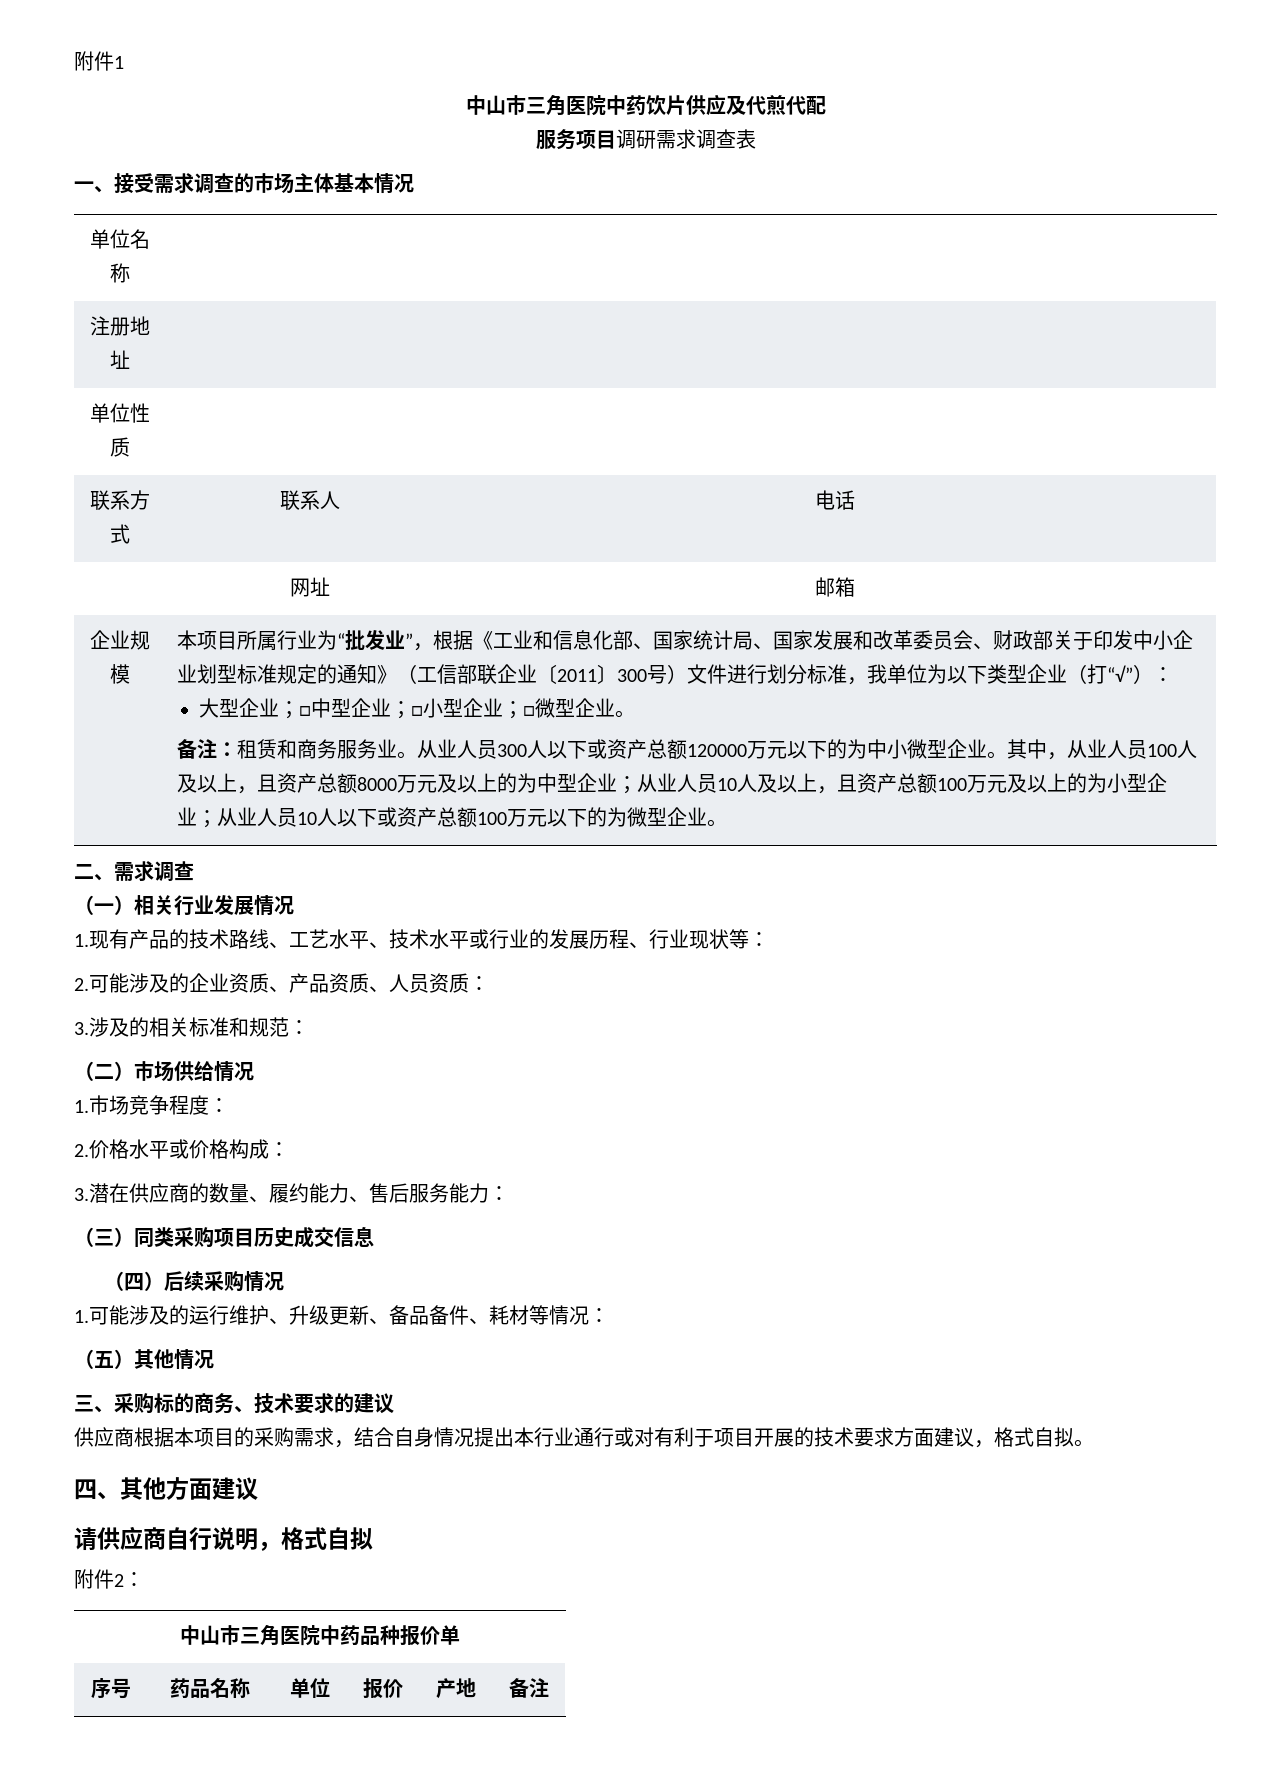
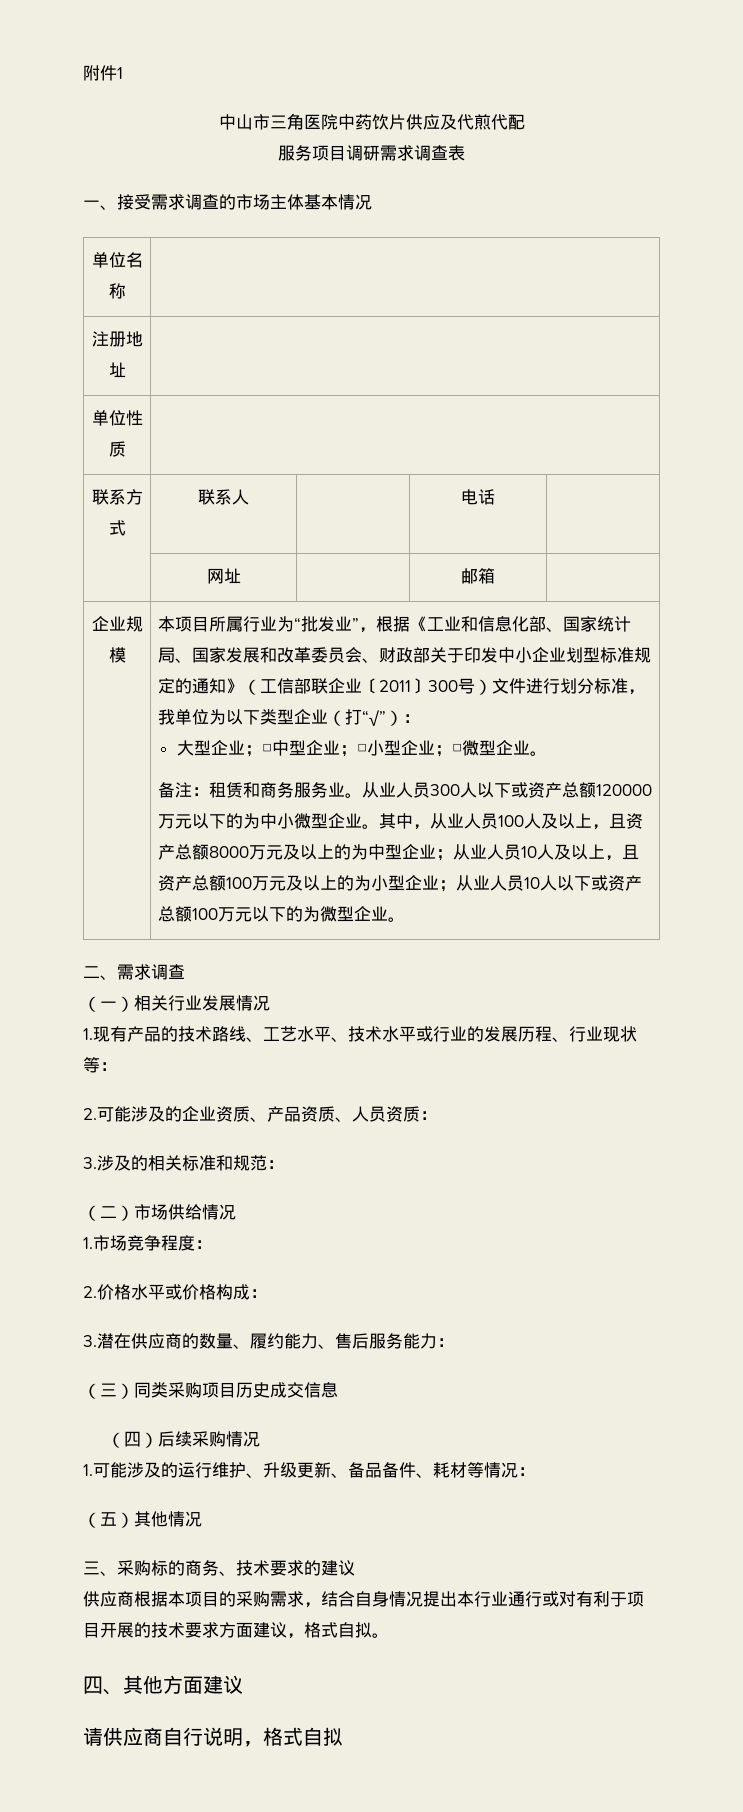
- 附件2：
- 中山市三角医院中药品种报价单
- 序号 | 药品名称 | 单位 | 报价 | 产地 | 备注

